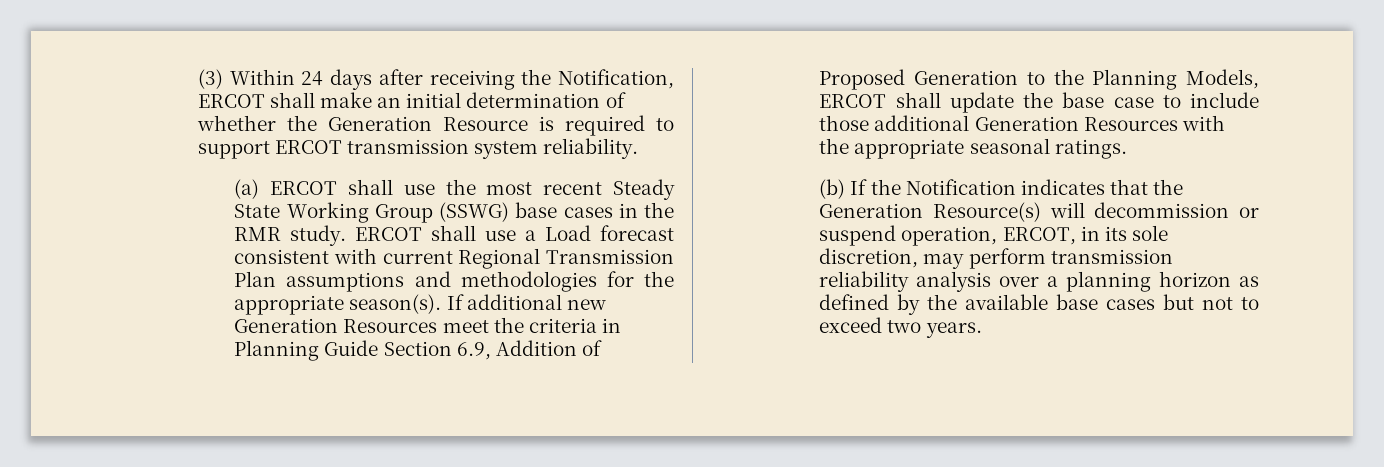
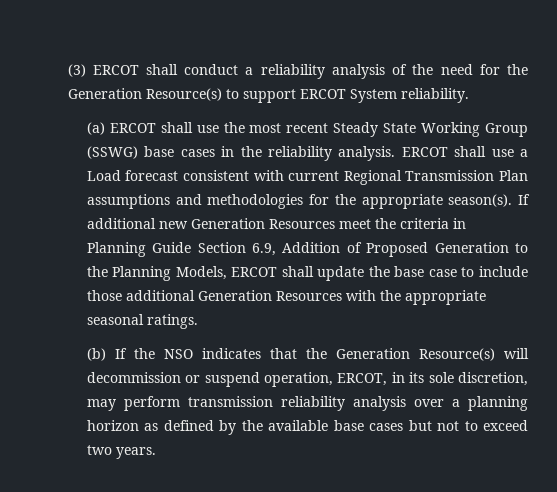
- (3) Within 24 days after receiving the Notification, ERCOT shall make an initial determination of whether the Generation Resource is required to support ERCOT transmission system reliability.
+ (3) ERCOT shall conduct a reliability analysis of the need for the Generation Resource(s) to support ERCOT System reliability.
- (a) ERCOT shall use the most recent Steady State Working Group (SSWG) base cases in the RMR study.
+ (a) ERCOT shall use the most recent Steady State Working Group (SSWG) base cases in the reliability analysis.
- (b) If the Notification indicates that the Generation Resource(s) will decommission or suspend operation, ERCOT, in its sole discretion, may perform transmission reliability analysis over a planning horizon as defined by the available base cases but not to exceed two years.
+ (b) If the NSO indicates that the Generation Resource(s) will decommission or suspend operation, ERCOT, in its sole discretion, may perform transmission reliability analysis over a planning horizon as defined by the available base cases but not to exceed two years.

